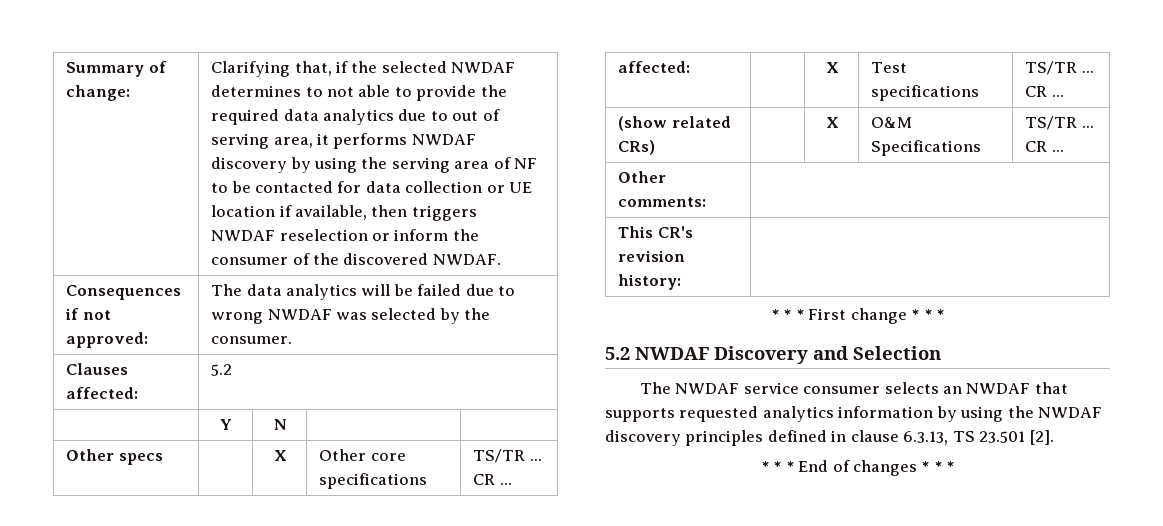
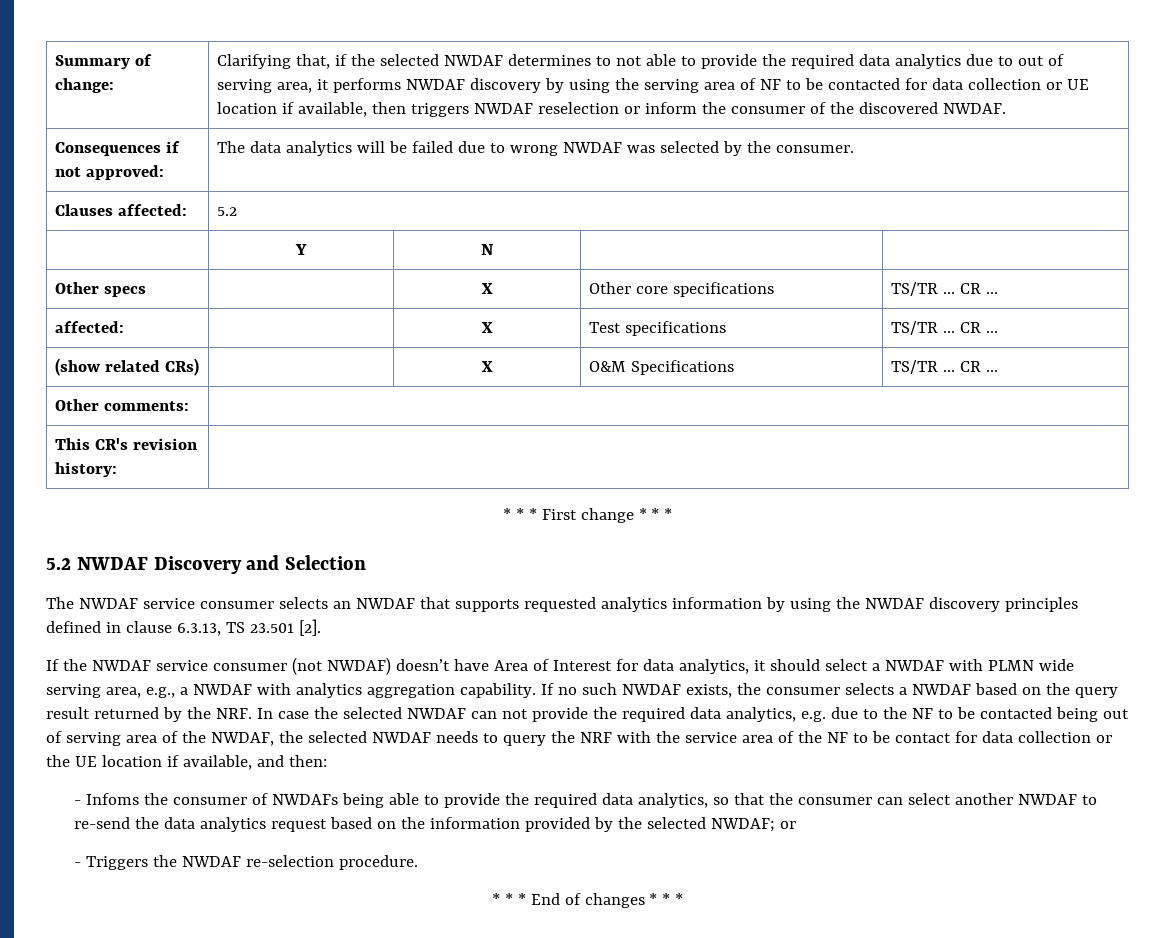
+ If the NWDAF service consumer (not NWDAF) doesn’t have Area of Interest for data analytics, it should select a NWDAF with PLMN wide serving area, e.g., a NWDAF with analytics aggregation capability. If no such NWDAF exists, the consumer selects a NWDAF based on the query result returned by the NRF. In case the selected NWDAF can not provide the required data analytics, e.g. due to the NF to be contacted being out of serving area of the NWDAF, the selected NWDAF needs to query the NRF with the service area of the NF to be contact for data collection or the UE location if available, and then:
+ - Infoms the consumer of NWDAFs being able to provide the required data analytics, so that the consumer can select another NWDAF to re-send the data analytics request based on the information provided by the selected NWDAF; or
+ - Triggers the NWDAF re-selection procedure.

